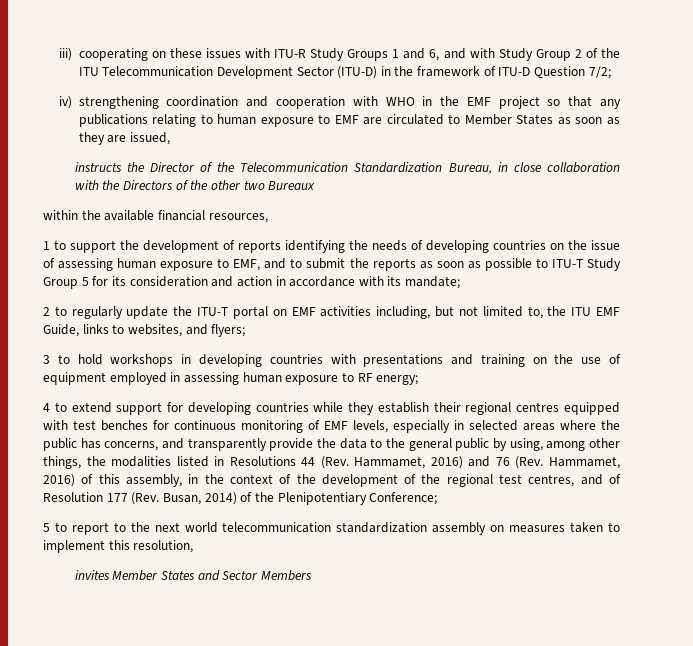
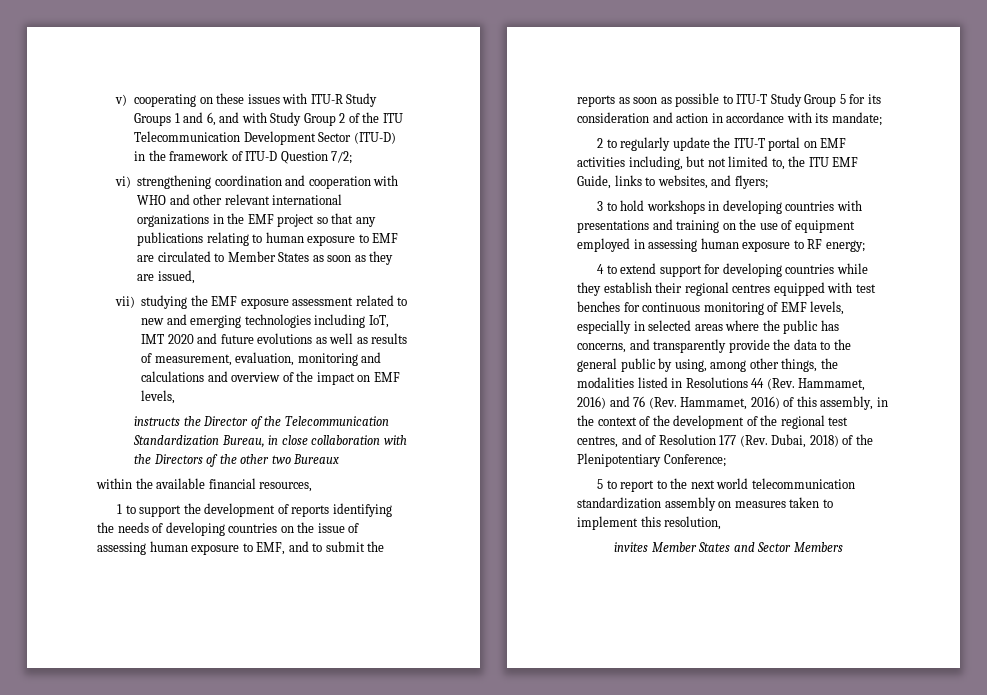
- iii) cooperating on these issues with ITU-R Study Groups 1 and 6, and with Study Group 2 of the ITU Telecommunication Development Sector (ITU-D) in the framework of ITU-D Question 7/2;
+ v) cooperating on these issues with ITU-R Study Groups 1 and 6, and with Study Group 2 of the ITU Telecommunication Development Sector (ITU-D) in the framework of ITU-D Question 7/2;
- iv) strengthening coordination and cooperation with WHO in the EMF project so that any publications relating to human exposure to EMF are circulated to Member States as soon as they are issued,
+ vi) strengthening coordination and cooperation with WHO and other relevant international organizations in the EMF project so that any publications relating to human exposure to EMF are circulated to Member States as soon as they are issued,
+ vii) studying the EMF exposure assessment related to new and emerging technologies including IoT, IMT 2020 and future evolutions as well as results of measurement, evaluation, monitoring and calculations and overview of the impact on EMF levels,
- 4 to extend support for developing countries while they establish their regional centres equipped with test benches for continuous monitoring of EMF levels, especially in selected areas where the public has concerns, and transparently provide the data to the general public by using, among other things, the modalities listed in Resolutions 44 (Rev. Hammamet, 2016) and 76 (Rev. Hammamet, 2016) of this assembly, in the context of the development of the regional test centres, and of Resolution 177 (Rev. Busan, 2014) of the Plenipotentiary Conference;
+ 4 to extend support for developing countries while they establish their regional centres equipped with test benches for continuous monitoring of EMF levels, especially in selected areas where the public has concerns, and transparently provide the data to the general public by using, among other things, the modalities listed in Resolutions 44 (Rev. Hammamet, 2016) and 76 (Rev. Hammamet, 2016) of this assembly, in the context of the development of the regional test centres, and of Resolution 177 (Rev. Dubai, 2018) of the Plenipotentiary Conference;

